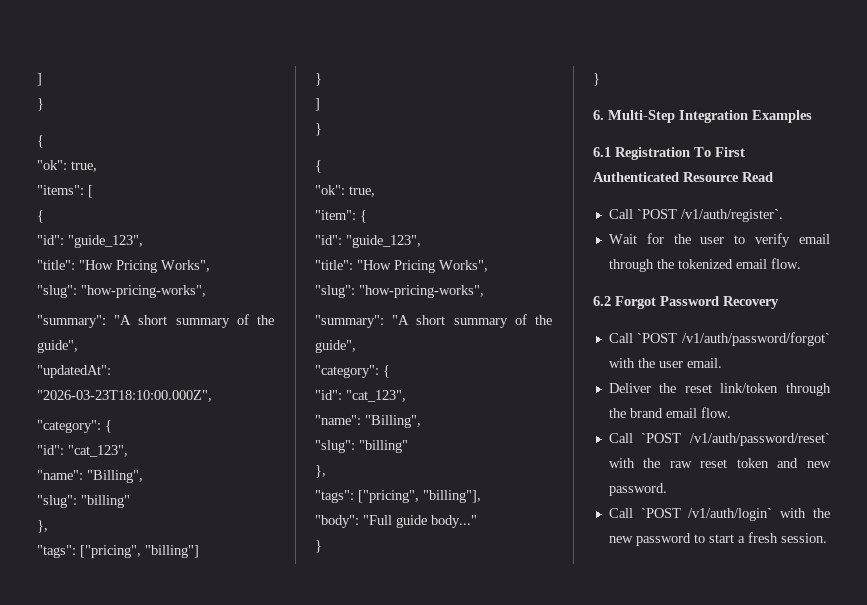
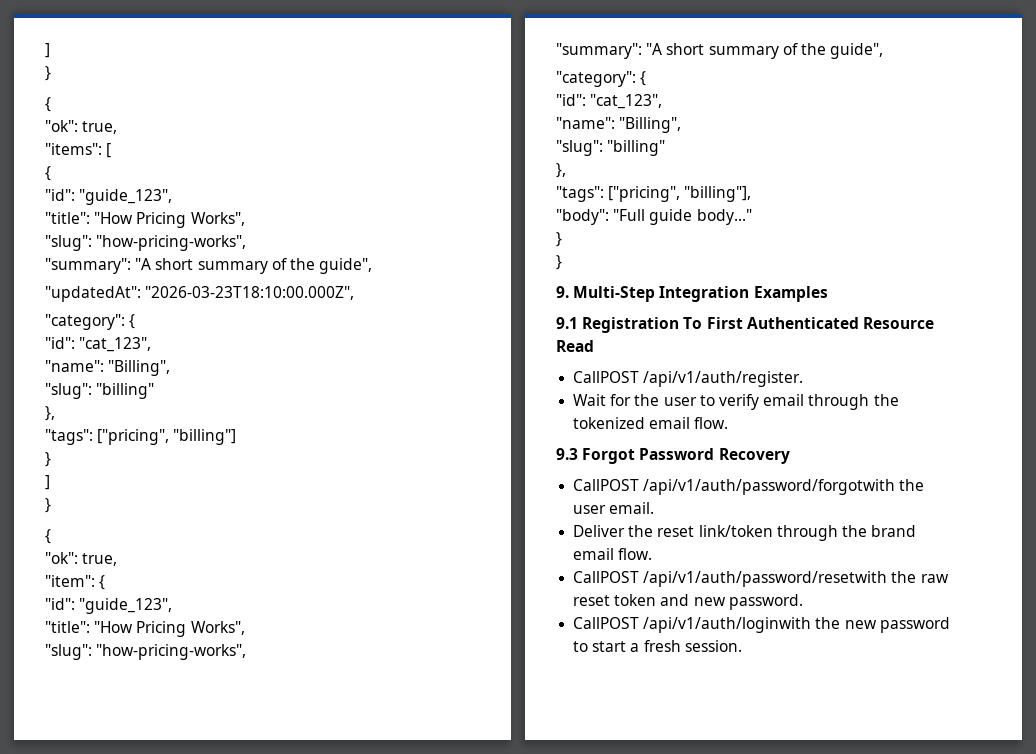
- 6. Multi-Step Integration Examples
+ 9. Multi-Step Integration Examples
- 6.1 Registration To First Authenticated Resource Read
+ 9.1 Registration To First Authenticated Resource Read
- Call `POST /v1/auth/register`.
+ CallPOST /api/v1/auth/register.
- 6.2 Forgot Password Recovery
+ 9.3 Forgot Password Recovery
- Call `POST /v1/auth/password/forgot` with the user email.
+ CallPOST /api/v1/auth/password/forgotwith the user email.
- Call `POST /v1/auth/password/reset` with the raw reset token and new password.
+ CallPOST /api/v1/auth/password/resetwith the raw reset token and new password.
- Call `POST /v1/auth/login` with the new password to start a fresh session.
+ CallPOST /api/v1/auth/loginwith the new password to start a fresh session.

